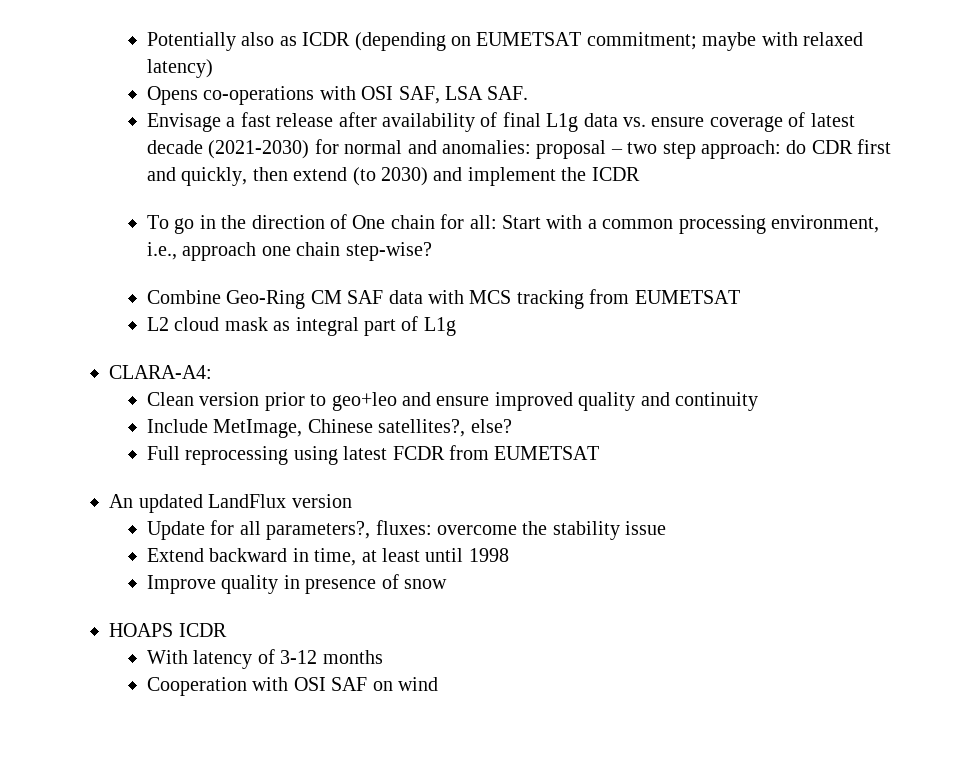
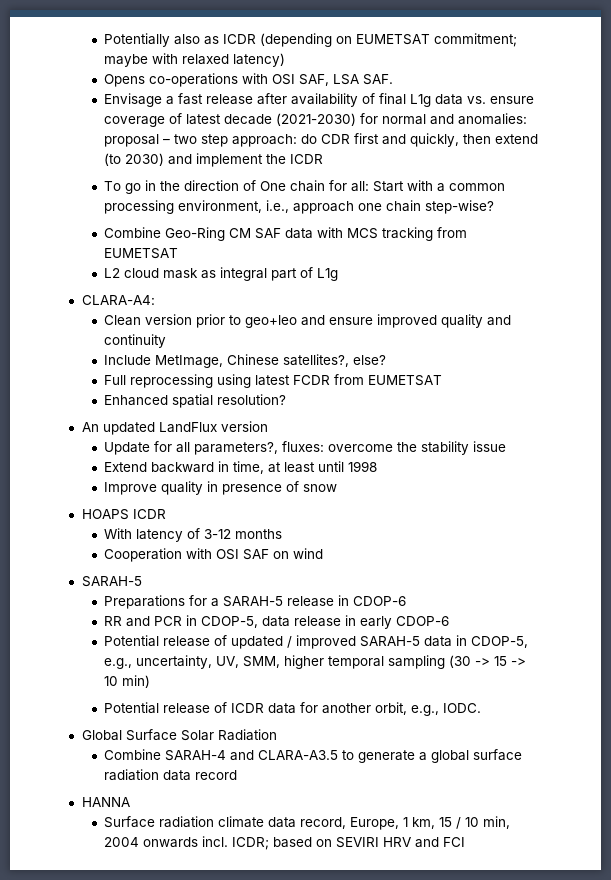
+ Enhanced spatial resolution?
  Cooperation with OSI SAF on wind
+ SARAH-5
+ Preparations for a SARAH-5 release in CDOP-6
+ RR and PCR in CDOP-5, data release in early CDOP-6
+ Potential release of updated / improved SARAH-5 data in CDOP-5, e.g., uncertainty, UV, SMM, higher temporal sampling (30 -> 15 -> 10 min)
+ Potential release of ICDR data for another orbit, e.g., IODC.
+ Global Surface Solar Radiation
+ Combine SARAH-4 and CLARA-A3.5 to generate a global surface radiation data record
+ HANNA
+ Surface radiation climate data record, Europe, 1 km, 15 / 10 min, 2004 onwards incl. ICDR; based on SEVIRI HRV and FCI

